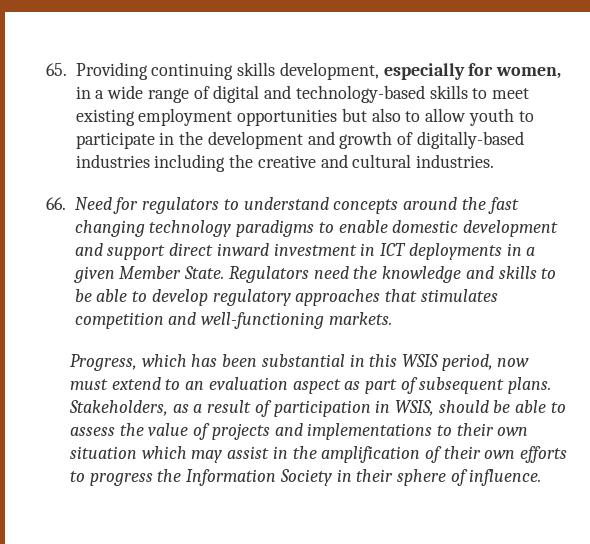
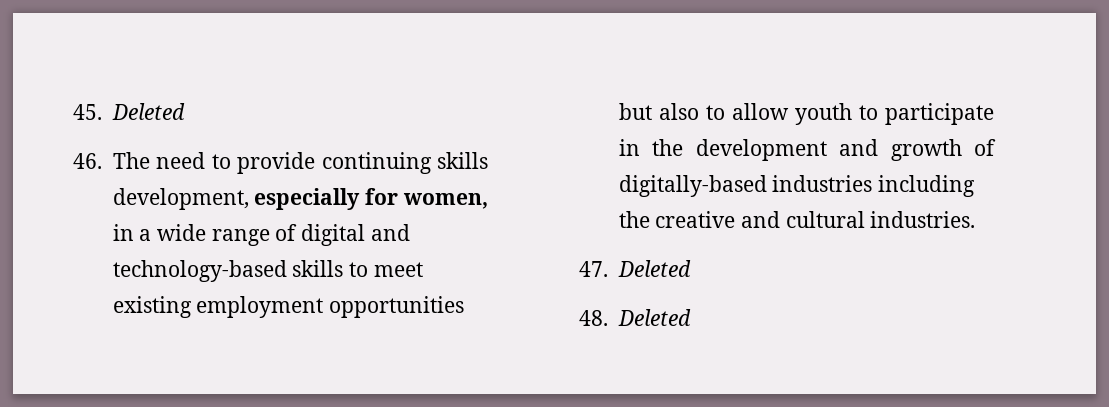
- 65. Providing continuing skills development, especially for women, in a wide range of digital and technology-based skills to meet existing employment opportunities but also to allow youth to participate in the development and growth of digitally-based industries including the creative and cultural industries.
+ 45. Deleted
+ 46. The need to provide continuing skills development, especially for women, in a wide range of digital and technology-based skills to meet existing employment opportunities but also to allow youth to participate in the development and growth of digitally-based industries including the creative and cultural industries.
- 66. Need for regulators to understand concepts around the fast changing technology paradigms to enable domestic development and support direct inward investment in ICT deployments in a given Member State. Regulators need the knowledge and skills to be able to develop regulatory approaches that stimulates competition and well-functioning markets.
- Progress, which has been substantial in this WSIS period, now must extend to an evaluation aspect as part of subsequent plans. Stakeholders, as a result of participation in WSIS, should be able to assess the value of projects and implementations to their own situation which may assist in the amplification of their own efforts to progress the Information Society in their sphere of influence.
+ 47. Deleted
+ 48. Deleted

